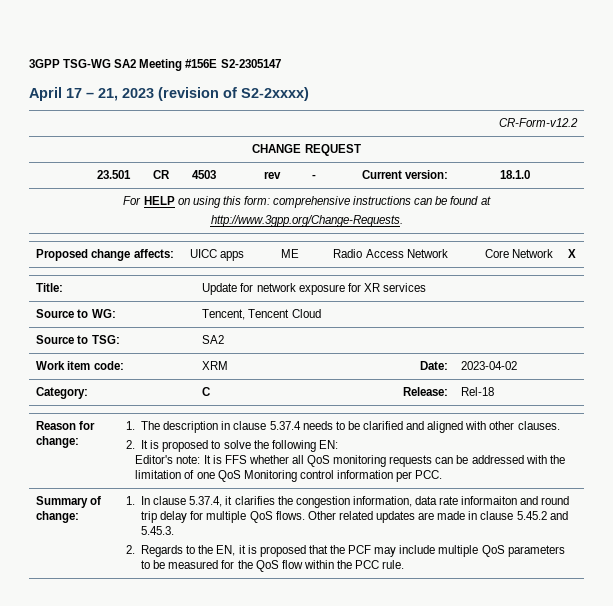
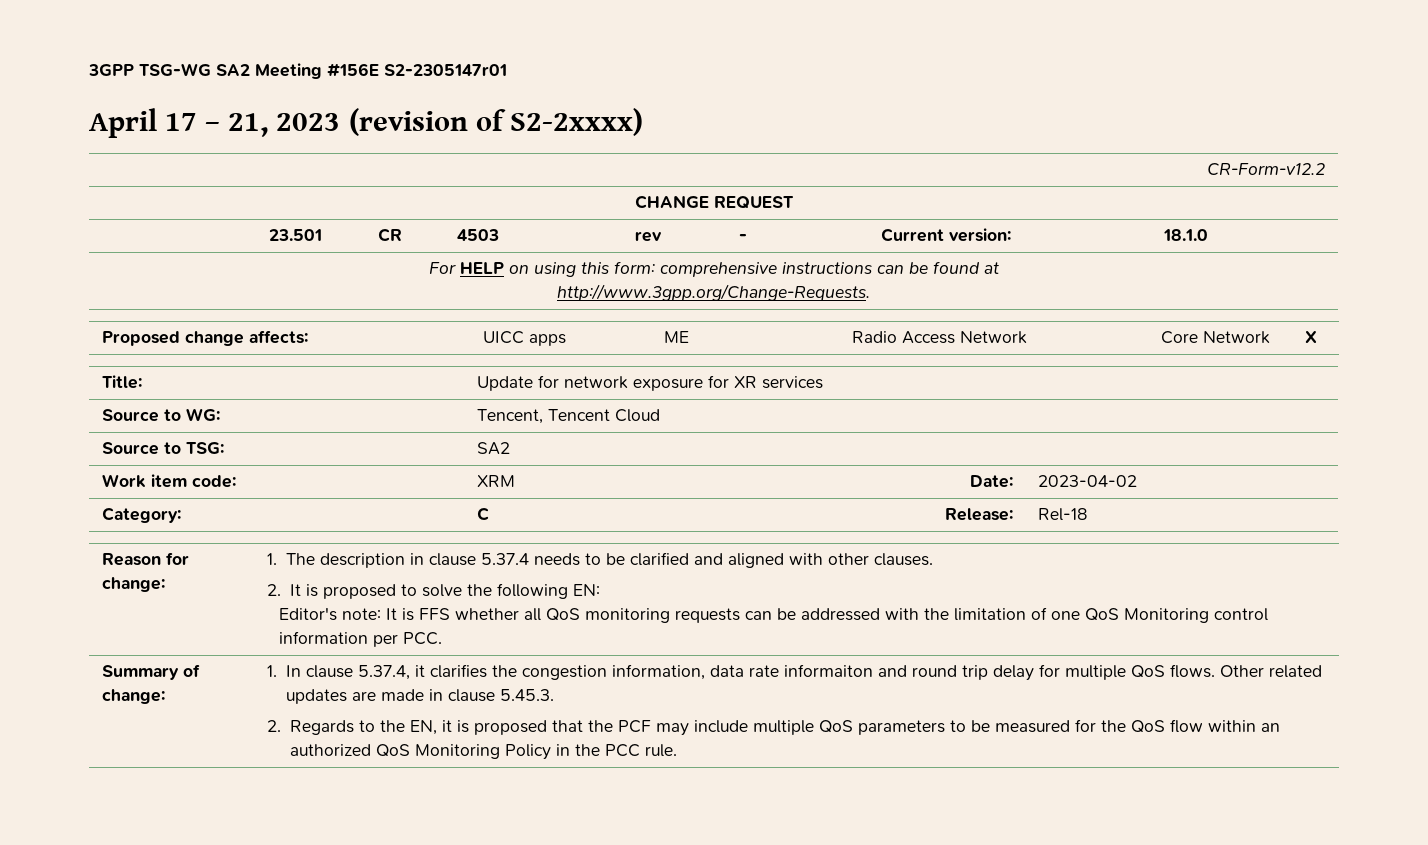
- 3GPP TSG-WG SA2 Meeting #156E S2-2305147
+ 3GPP TSG-WG SA2 Meeting #156E S2-2305147r01
- Other related updates are made in clause 5.45.2 and 5.45.3.
+ Other related updates are made in clause 5.45.3.
- 2. Regards to the EN, it is proposed that the PCF may include multiple QoS parameters to be measured for the QoS flow within the PCC rule.
+ 2. Regards to the EN, it is proposed that the PCF may include multiple QoS parameters to be measured for the QoS flow within an authorized QoS Monitoring Policy in the PCC rule.

